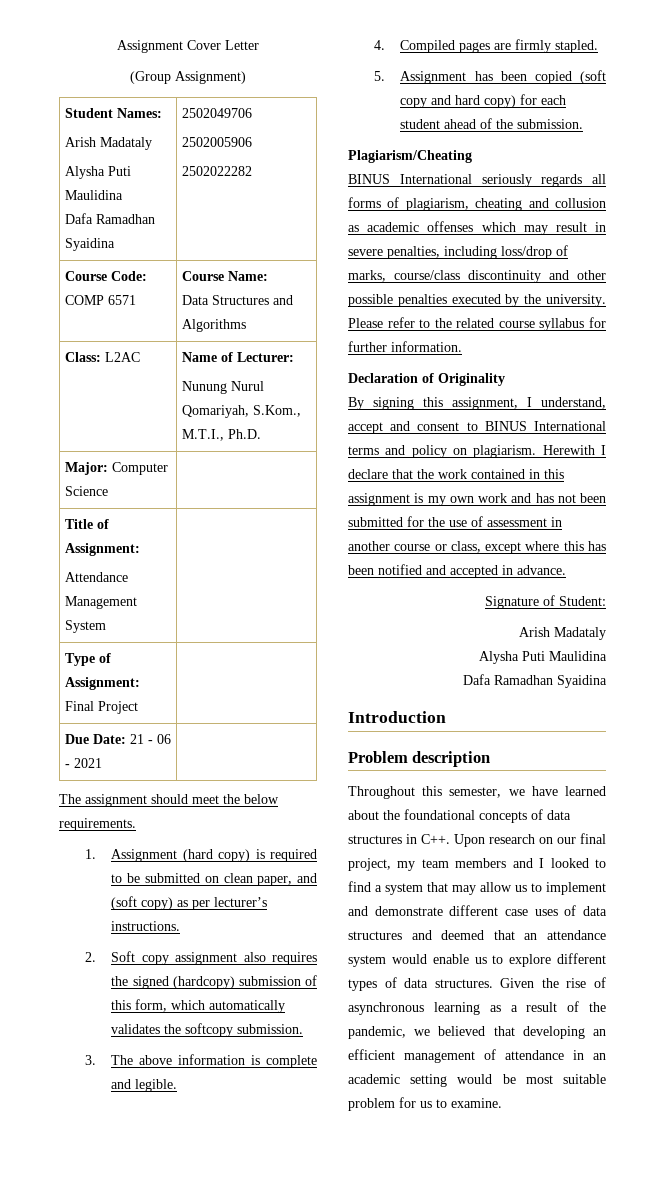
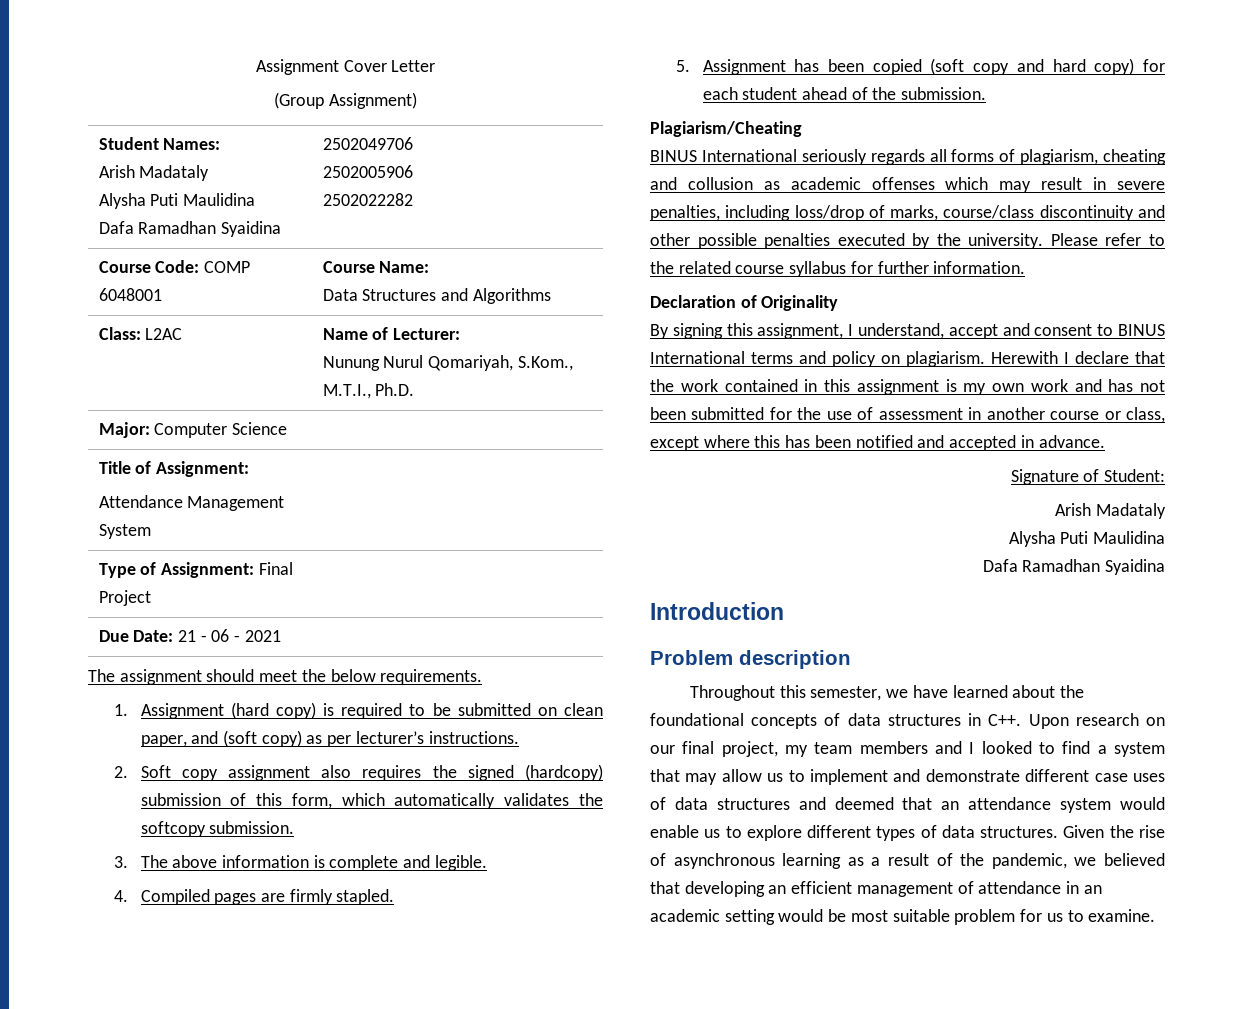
- Course Code: COMP 6571 | Course Name:
+ Course Code: COMP 6048001 | Course Name:

